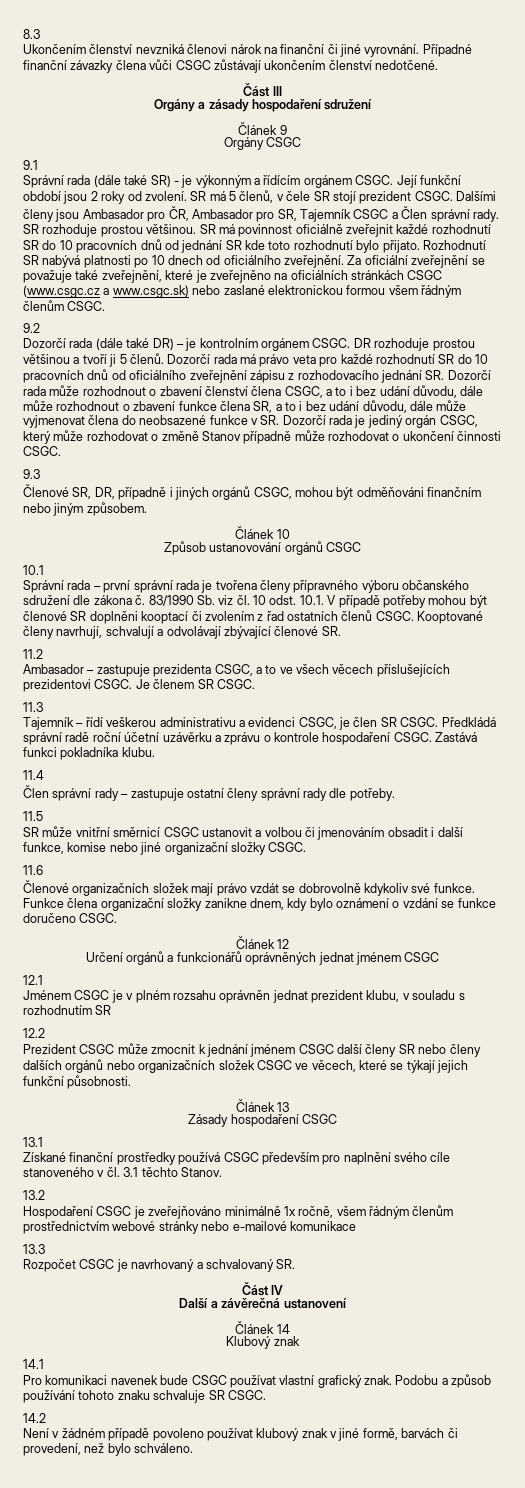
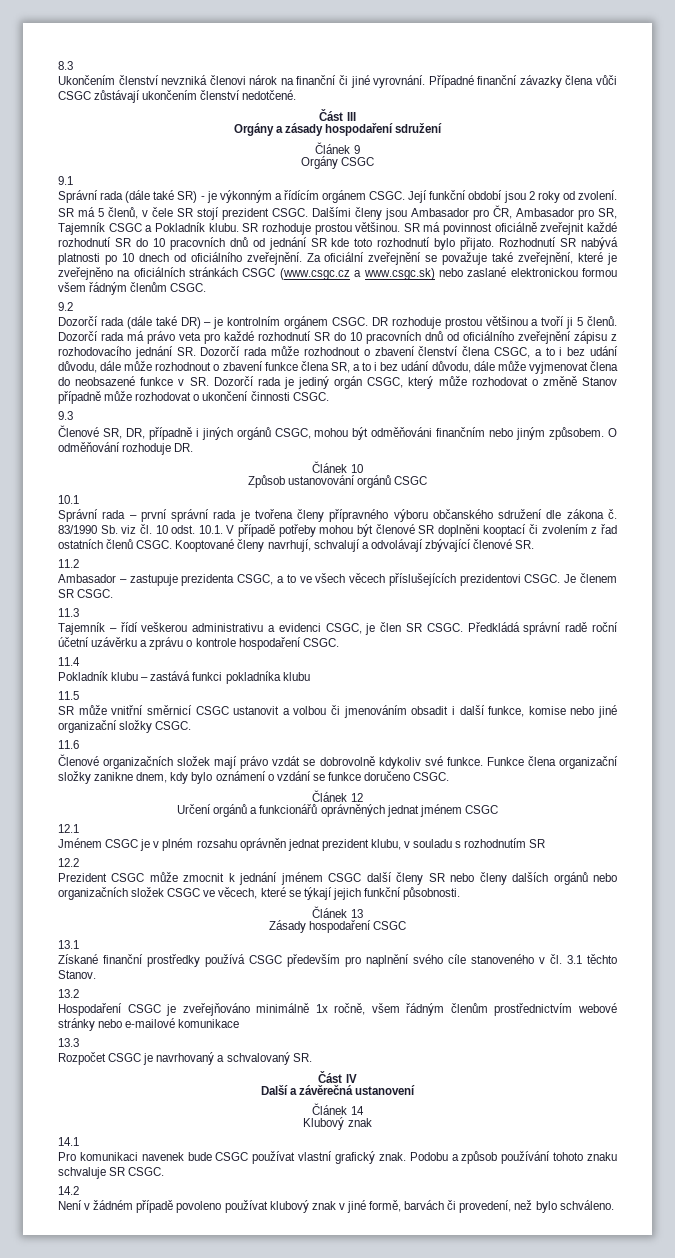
- Dalšími členy jsou Ambasador pro ČR, Ambasador pro SR, Tajemník CSGC a Člen správní rady.
+ Dalšími členy jsou Ambasador pro ČR, Ambasador pro SR, Tajemník CSGC a Pokladník klubu.
+ O odměňování rozhoduje DR.
- Předkládá správní radě roční účetní uzávěrku a zprávu o kontrole hospodaření CSGC. Zastává funkci pokladníka klubu.
+ Předkládá správní radě roční účetní uzávěrku a zprávu o kontrole hospodaření CSGC.
  11.4
- Člen správní rady – zastupuje ostatní členy správní rady dle potřeby.
+ Pokladník klubu – zastává funkci pokladníka klubu

